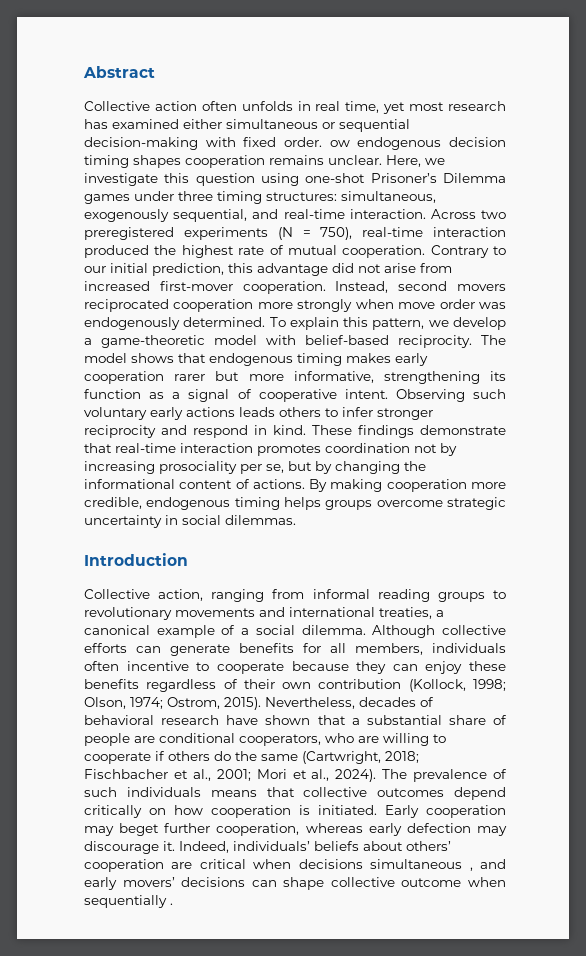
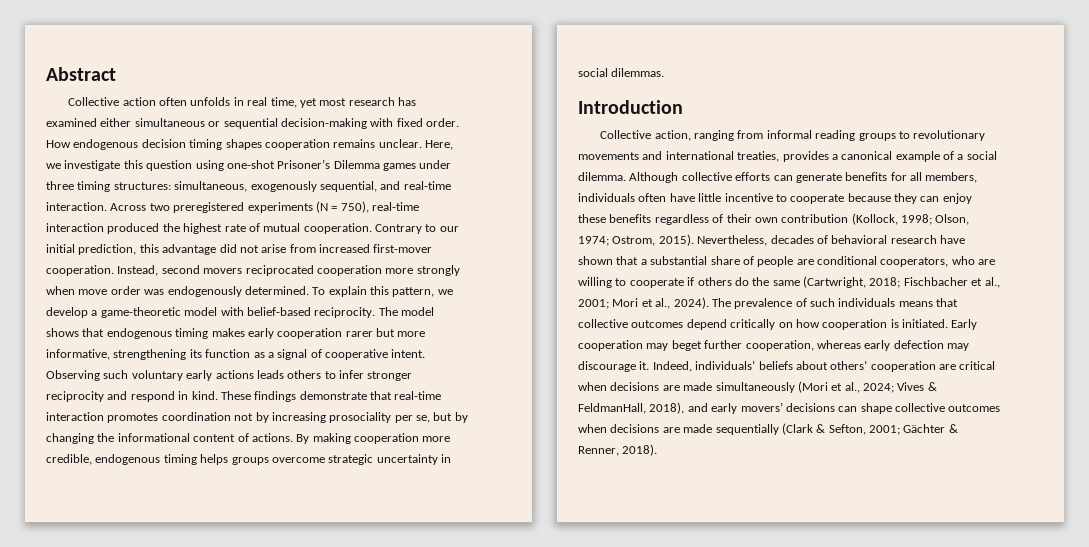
- Collective action often unfolds in real time, yet most research has examined either simultaneous or sequential decision-making with fixed order. ow endogenous decision timing shapes cooperation remains unclear.
+ Collective action often unfolds in real time, yet most research has examined either simultaneous or sequential decision-making with fixed order. How endogenous decision timing shapes cooperation remains unclear.
- Collective action, ranging from informal reading groups to revolutionary movements and international treaties, a canonical example of a social dilemma.
+ Collective action, ranging from informal reading groups to revolutionary movements and international treaties, provides a canonical example of a social dilemma.
- Although collective efforts can generate benefits for all members, individuals often incentive to cooperate because they can enjoy these benefits regardless of their own contribution (Kollock, 1998; Olson, 1974; Ostrom, 2015).
+ Although collective efforts can generate benefits for all members, individuals often have little incentive to cooperate because they can enjoy these benefits regardless of their own contribution (Kollock, 1998; Olson, 1974; Ostrom, 2015).
- Indeed, individuals’ beliefs about others’ cooperation are critical when decisions simultaneous , and early movers’ decisions can shape collective outcome when sequentially .
+ Indeed, individuals’ beliefs about others’ cooperation are critical when decisions are made simultaneously (Mori et al., 2024; Vives & FeldmanHall, 2018), and early movers’ decisions can shape collective outcomes when decisions are made sequentially (Clark & Sefton, 2001; Gächter & Renner, 2018).

